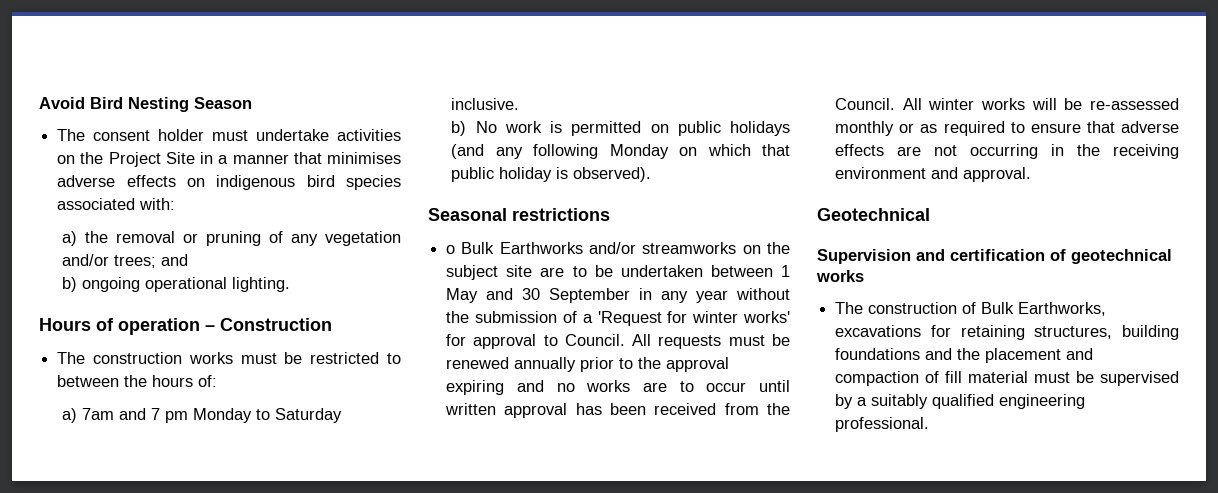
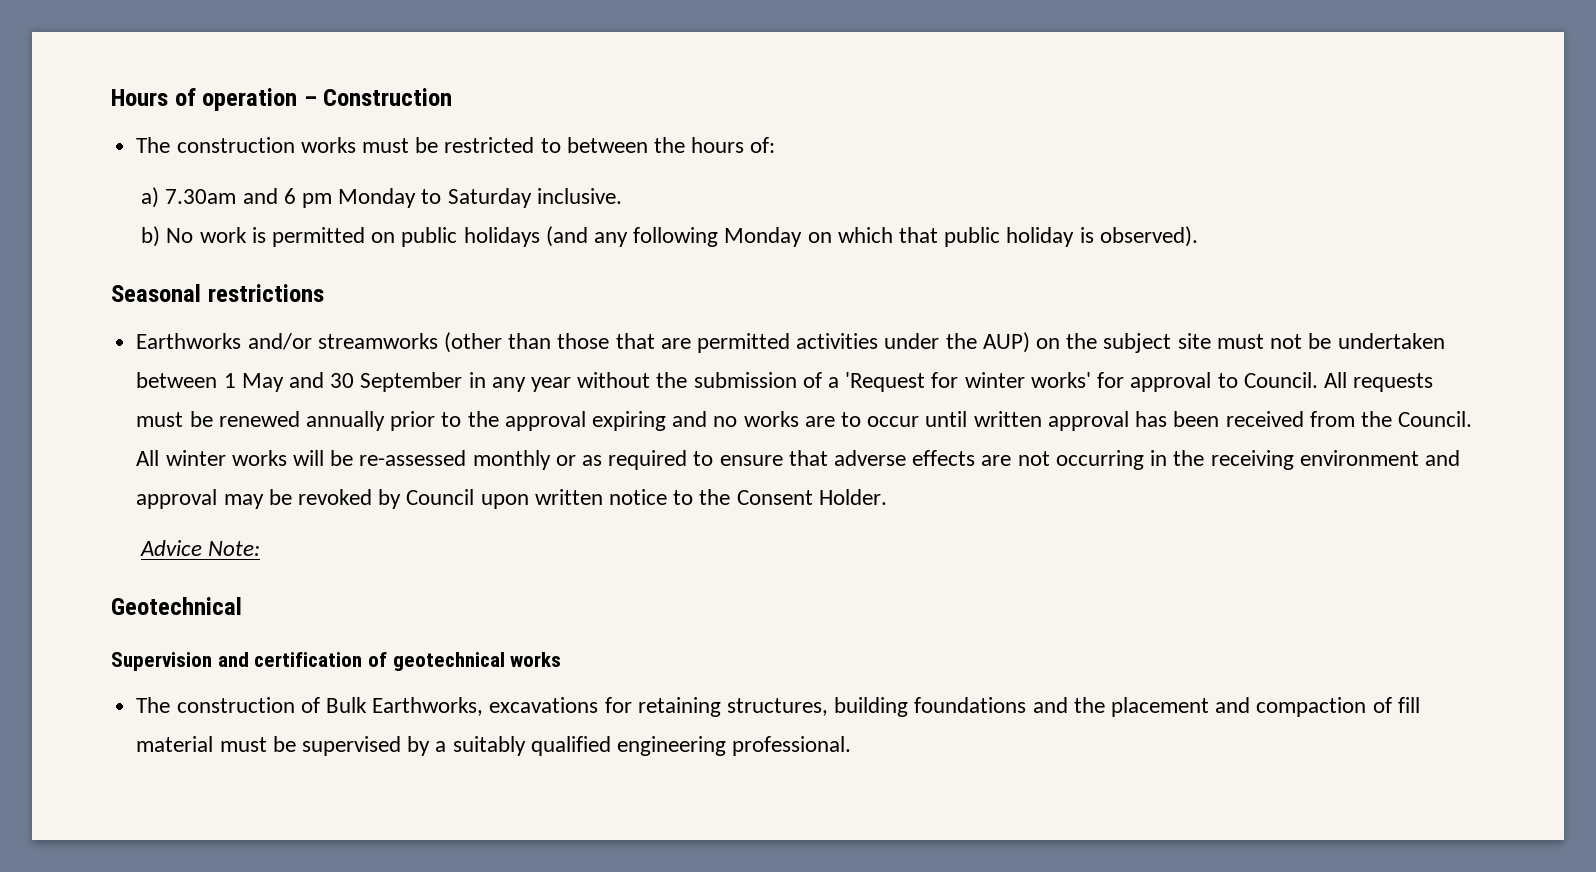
- Avoid Bird Nesting Season
- The consent holder must undertake activities on the Project Site in a manner that minimises adverse effects on indigenous bird species associated with:
- a) the removal or pruning of any vegetation and/or trees; and
- b) ongoing operational lighting.
- a) 7am and 7 pm Monday to Saturday inclusive.
+ a) 7.30am and 6 pm Monday to Saturday inclusive.
- o Bulk Earthworks and/or streamworks on the subject site are to be undertaken between 1 May and 30 September in any year without the submission of a 'Request for winter works' for approval to Council.
+ Earthworks and/or streamworks (other than those that are permitted activities under the AUP) on the subject site must not be undertaken between 1 May and 30 September in any year without the submission of a 'Request for winter works' for approval to Council.
- All winter works will be re-assessed monthly or as required to ensure that adverse effects are not occurring in the receiving environment and approval.
+ All winter works will be re-assessed monthly or as required to ensure that adverse effects are not occurring in the receiving environment and approval may be revoked by Council upon written notice to the Consent Holder.
+ Advice Note:

